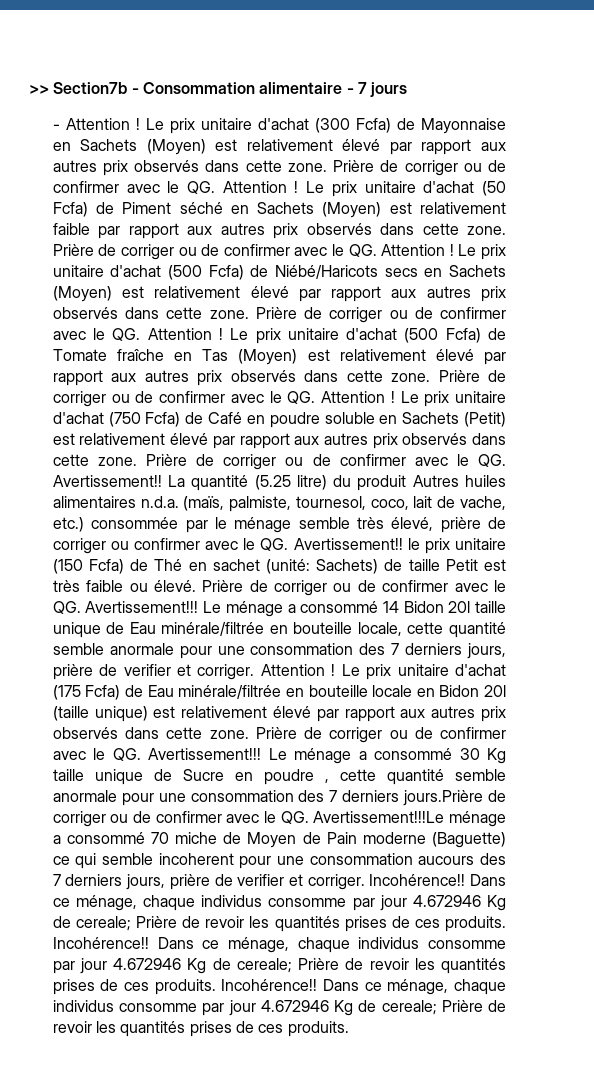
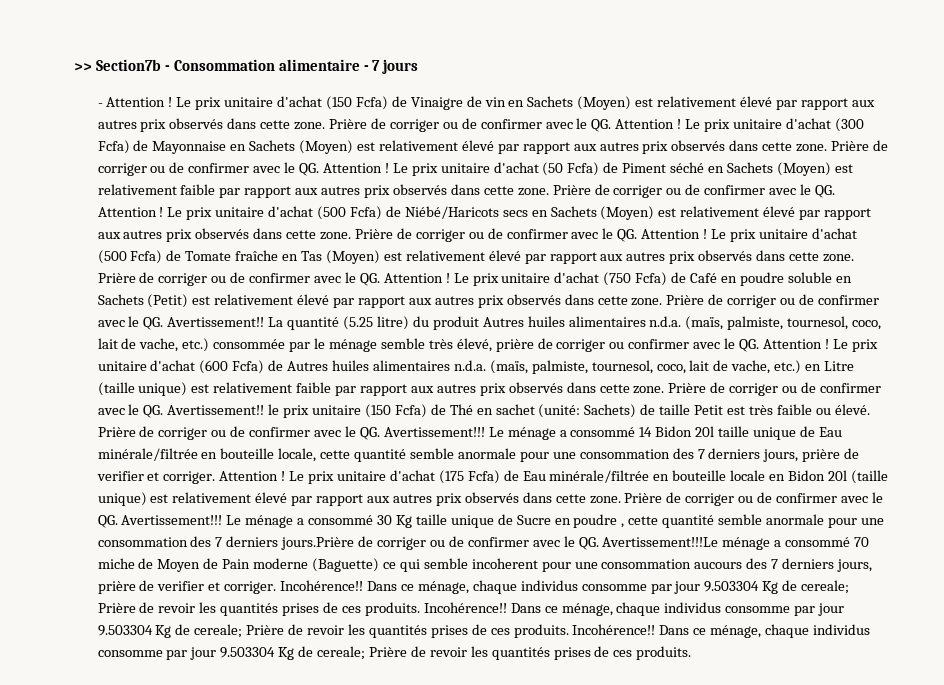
- Le prix unitaire d'achat (300 Fcfa) de Mayonnaise en Sachets (Moyen) est relativement élevé par rapport aux autres prix observés dans cette zone.
+ Le prix unitaire d'achat (150 Fcfa) de Vinaigre de vin en Sachets (Moyen) est relativement élevé par rapport aux autres prix observés dans cette zone. Prière de corriger ou de confirmer avec le QG. Attention ! Le prix unitaire d'achat (300 Fcfa) de Mayonnaise en Sachets (Moyen) est relativement élevé par rapport aux autres prix observés dans cette zone.
- La quantité (5.25 litre) du produit Autres huiles alimentaires n.d.a. (maïs, palmiste, tournesol, coco, lait de vache, etc.) consommée par le ménage semble très élevé, prière de corriger ou confirmer avec le QG. Avertissement!! le prix unitaire (150 Fcfa) de Thé en sachet (unité: Sachets) de taille Petit est très faible ou élevé.
+ La quantité (5.25 litre) du produit Autres huiles alimentaires n.d.a. (maïs, palmiste, tournesol, coco, lait de vache, etc.) consommée par le ménage semble très élevé, prière de corriger ou confirmer avec le QG. Attention ! Le prix unitaire d'achat (600 Fcfa) de Autres huiles alimentaires n.d.a. (maïs, palmiste, tournesol, coco, lait de vache, etc.) en Litre (taille unique) est relativement faible par rapport aux autres prix observés dans cette zone. Prière de corriger ou de confirmer avec le QG. Avertissement!! le prix unitaire (150 Fcfa) de Thé en sachet (unité: Sachets) de taille Petit est très faible ou élevé.
- Le ménage a consommé 30 Kg taille unique de Sucre en poudre , cette quantité semble anormale pour une consommation des 7 derniers jours.Prière de corriger ou de confirmer avec le QG. Avertissement!!!Le ménage a consommé 70 miche de Moyen de Pain moderne (Baguette) ce qui semble incoherent pour une consommation aucours des 7 derniers jours, prière de verifier et corriger. Incohérence!! Dans ce ménage, chaque individus consomme par jour 4.672946 Kg de cereale; Prière de revoir les quantités prises de ces produits. Incohérence!! Dans ce ménage, chaque individus consomme par jour 4.672946 Kg de cereale; Prière de revoir les quantités prises de ces produits. Incohérence!! Dans ce ménage, chaque individus consomme par jour 4.672946 Kg de cereale; Prière de revoir les quantités prises de ces produits.
+ Le ménage a consommé 30 Kg taille unique de Sucre en poudre , cette quantité semble anormale pour une consommation des 7 derniers jours.Prière de corriger ou de confirmer avec le QG. Avertissement!!!Le ménage a consommé 70 miche de Moyen de Pain moderne (Baguette) ce qui semble incoherent pour une consommation aucours des 7 derniers jours, prière de verifier et corriger. Incohérence!! Dans ce ménage, chaque individus consomme par jour 9.503304 Kg de cereale; Prière de revoir les quantités prises de ces produits. Incohérence!! Dans ce ménage, chaque individus consomme par jour 9.503304 Kg de cereale; Prière de revoir les quantités prises de ces produits. Incohérence!! Dans ce ménage, chaque individus consomme par jour 9.503304 Kg de cereale; Prière de revoir les quantités prises de ces produits.

